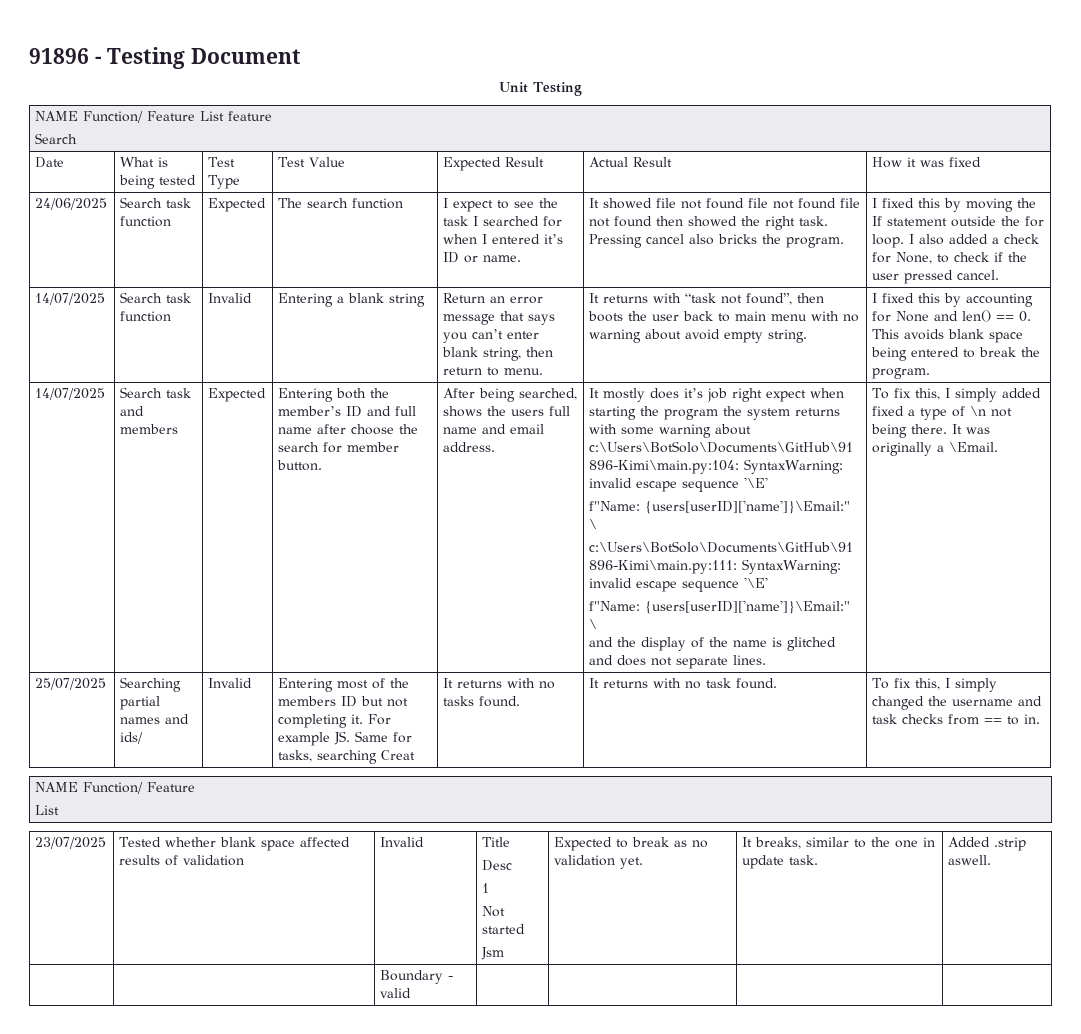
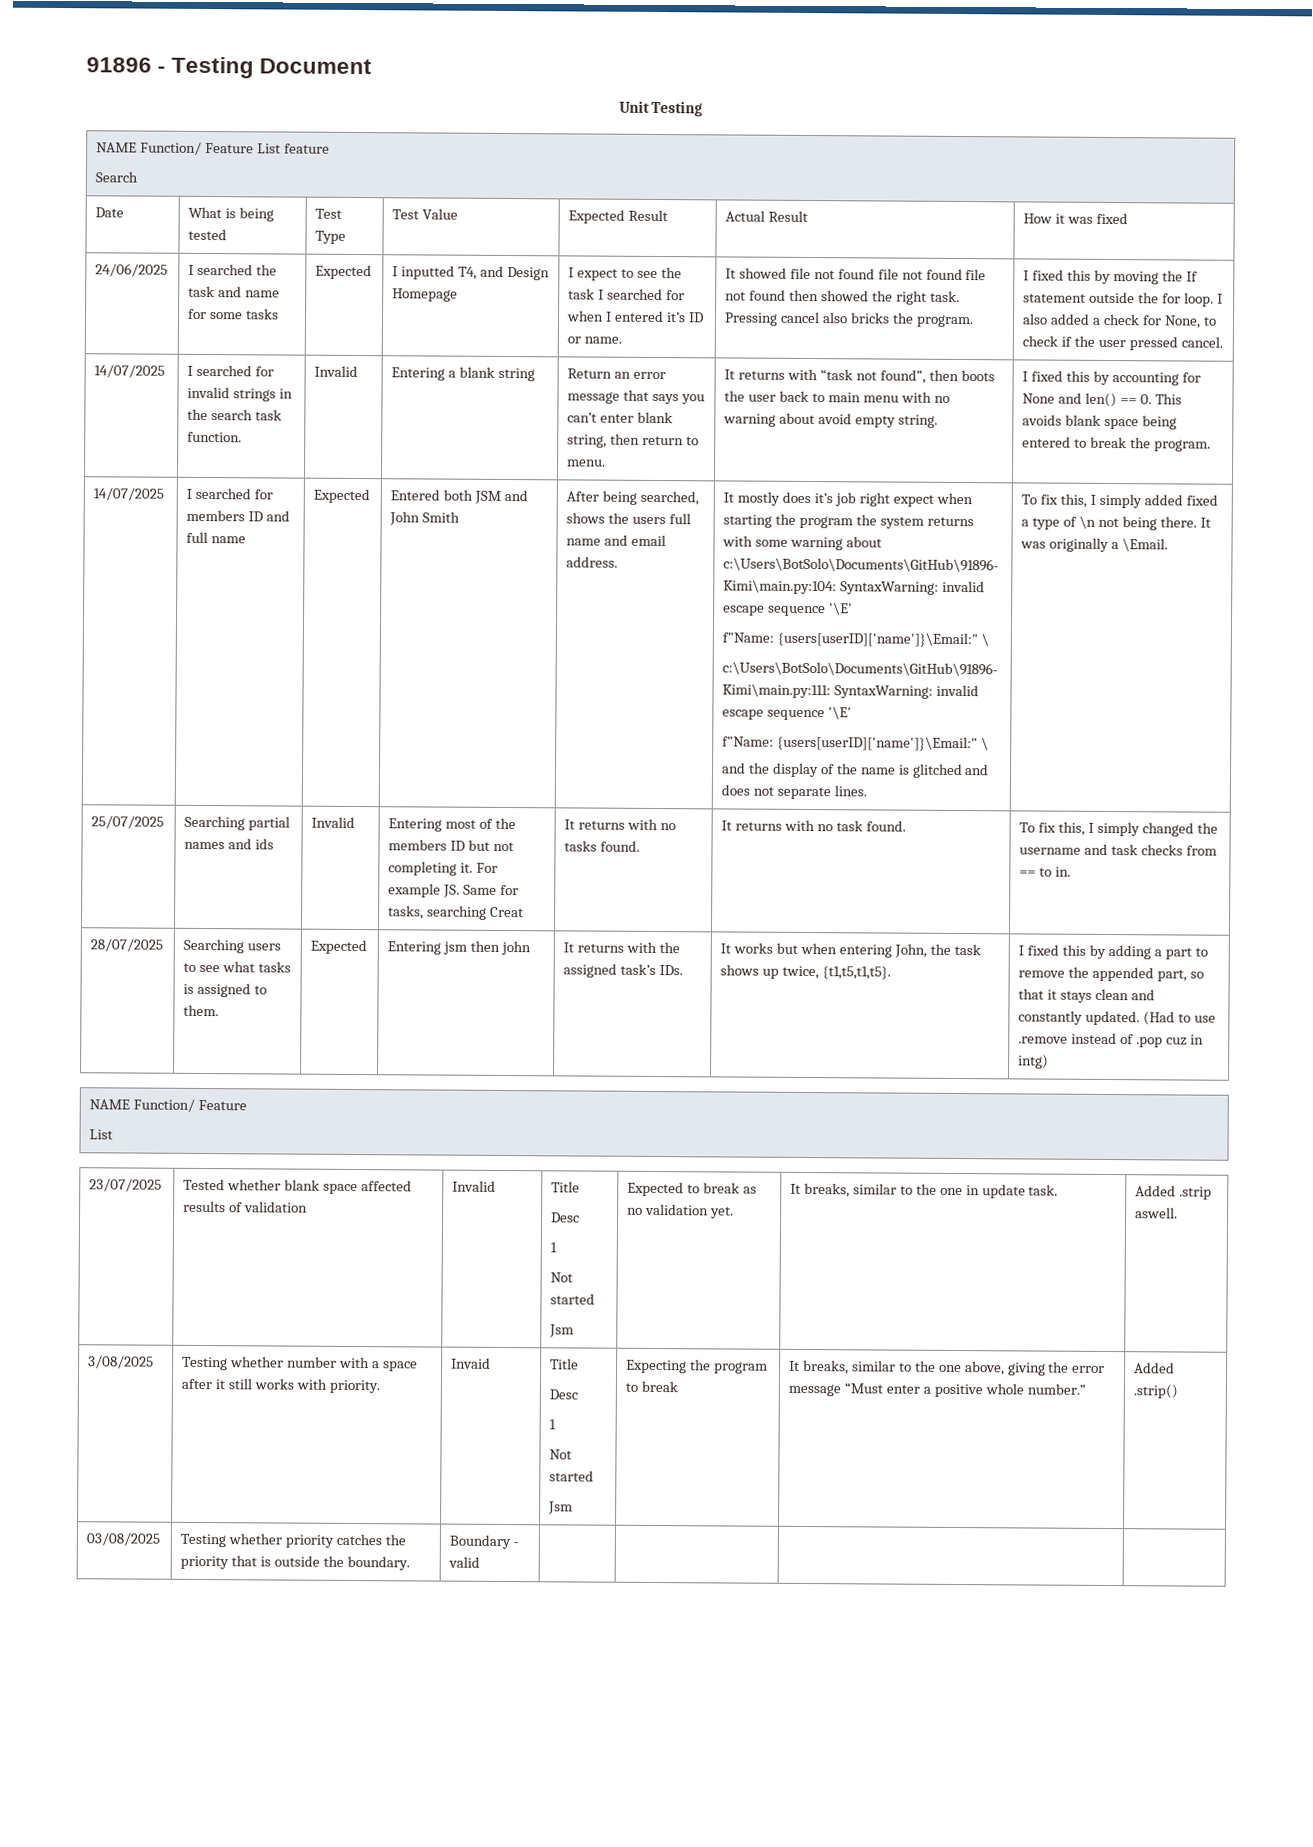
- Search task function | Expected | The search function
+ I searched the task and name for some tasks | Expected | I inputted T4, and Design Homepage
- 14/07/2025 | Search task function
+ 14/07/2025 | I searched for invalid strings in the search task function.
- Search task and members | Expected | Entering both the member’s ID and full name after choose the search for member button.
+ I searched for members ID and full name | Expected | Entered both JSM and John Smith
- Searching partial names and ids/
+ Searching partial names and ids
+ 28/07/2025 | Searching users to see what tasks is assigned to them. | Expected | Entering jsm then john | It returns with the assigned task’s IDs. | It works but when entering John, the task shows up twice, {t1,t5,t1,t5}. | I fixed this by adding a part to remove the appended part, so that it stays clean and constantly updated. (Had to use .remove instead of .pop cuz in intg)
- Boundary - valid
+ 3/08/2025 | Testing whether number with a space after it still works with priority. | Invaid | Title
+ Desc
+ 1
+ Not started
+ Jsm | Expecting the program to break | It breaks, similar to the one above, giving the error message “Must enter a positive whole number.” | Added .strip()
+ 03/08/2025 | Testing whether priority catches the priority that is outside the boundary. | Boundary - valid | | | |

